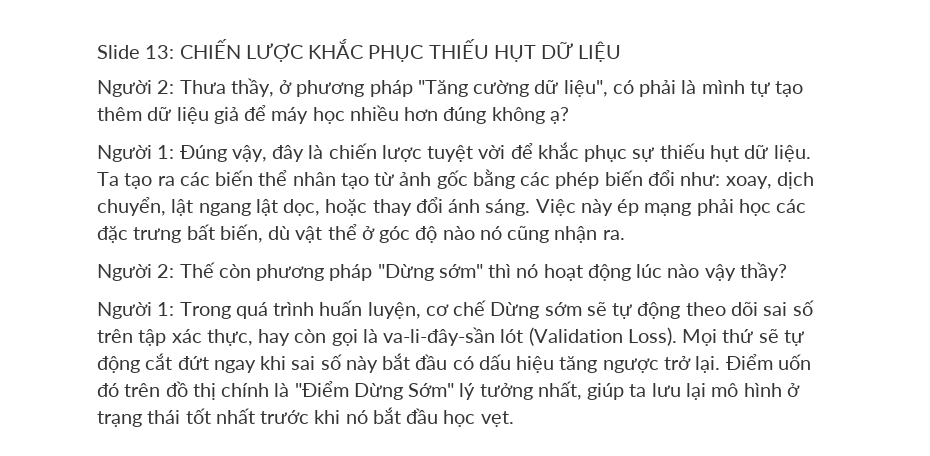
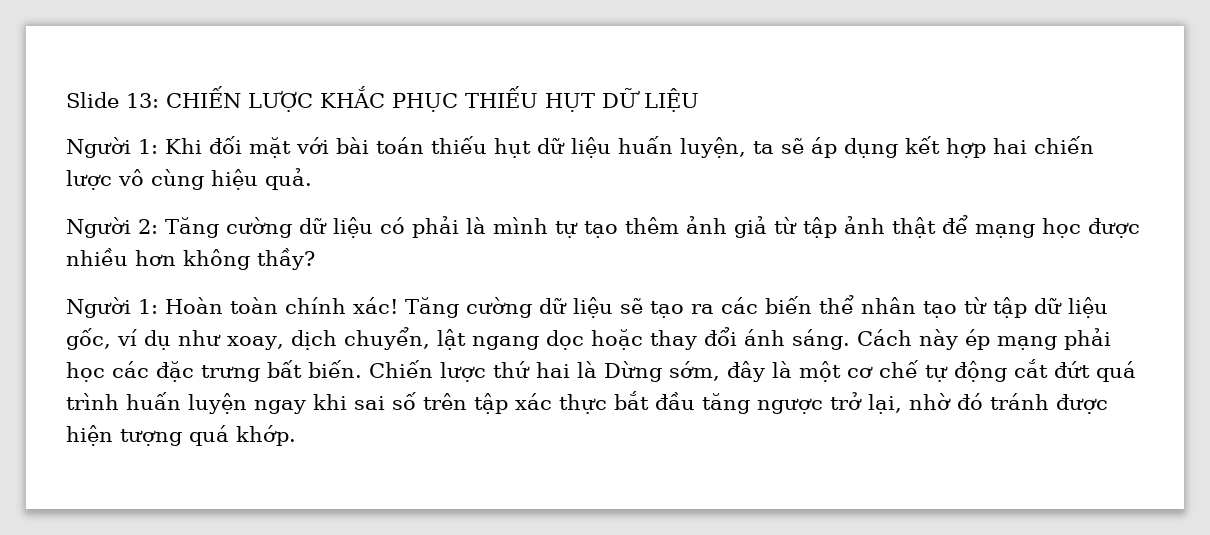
- Người 2: Thưa thầy, ở phương pháp "Tăng cường dữ liệu", có phải là mình tự tạo thêm dữ liệu giả để máy học nhiều hơn đúng không ạ?
- Người 1: Đúng vậy, đây là chiến lược tuyệt vời để khắc phục sự thiếu hụt dữ liệu. Ta tạo ra các biến thể nhân tạo từ ảnh gốc bằng các phép biến đổi như: xoay, dịch chuyển, lật ngang lật dọc, hoặc thay đổi ánh sáng.
+ Người 1: Khi đối mặt với bài toán thiếu hụt dữ liệu huấn luyện, ta sẽ áp dụng kết hợp hai chiến lược vô cùng hiệu quả.
+ Người 2: Tăng cường dữ liệu có phải là mình tự tạo thêm ảnh giả từ tập ảnh thật để mạng học được nhiều hơn không thầy?
+ Người 1: Hoàn toàn chính xác! Tăng cường dữ liệu sẽ tạo ra các biến thể nhân tạo từ tập dữ liệu gốc, ví dụ như xoay, dịch chuyển, lật ngang dọc hoặc thay đổi ánh sáng.
- Việc này ép mạng phải học các đặc trưng bất biến, dù vật thể ở góc độ nào nó cũng nhận ra.
- Người 2: Thế còn phương pháp "Dừng sớm" thì nó hoạt động lúc nào vậy thầy?
- Người 1: Trong quá trình huấn luyện, cơ chế Dừng sớm sẽ tự động theo dõi sai số trên tập xác thực, hay còn gọi là va-li-đây-sần lót (Validation Loss). Mọi thứ sẽ tự động cắt đứt ngay khi sai số này bắt đầu có dấu hiệu tăng ngược trở lại. Điểm uốn đó trên đồ thị chính là "Điểm Dừng Sớm" lý tưởng nhất, giúp ta lưu lại mô hình ở trạng thái tốt nhất trước khi nó bắt đầu học vẹt.
+ Cách này ép mạng phải học các đặc trưng bất biến. Chiến lược thứ hai là Dừng sớm, đây là một cơ chế tự động cắt đứt quá trình huấn luyện ngay khi sai số trên tập xác thực bắt đầu tăng ngược trở lại, nhờ đó tránh được hiện tượng quá khớp.

